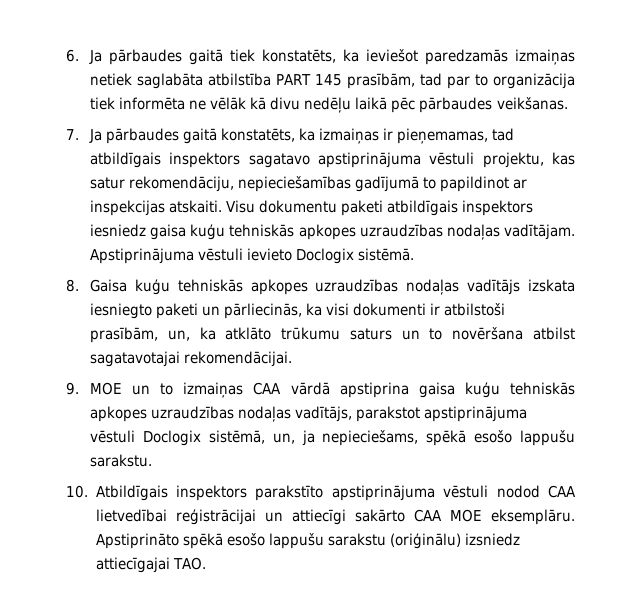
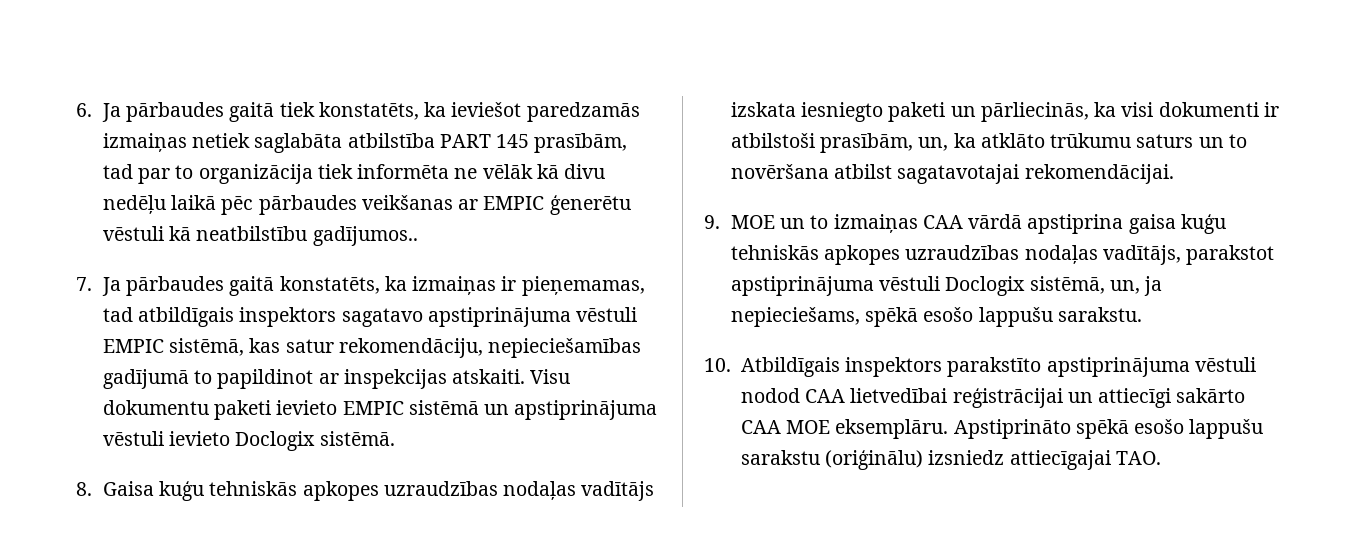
- 6. Ja pārbaudes gaitā tiek konstatēts, ka ieviešot paredzamās izmaiņas netiek saglabāta atbilstība PART 145 prasībām, tad par to organizācija tiek informēta ne vēlāk kā divu nedēļu laikā pēc pārbaudes veikšanas.
+ 6. Ja pārbaudes gaitā tiek konstatēts, ka ieviešot paredzamās izmaiņas netiek saglabāta atbilstība PART 145 prasībām, tad par to organizācija tiek informēta ne vēlāk kā divu nedēļu laikā pēc pārbaudes veikšanas ar EMPIC ģenerētu vēstuli kā neatbilstību gadījumos..
- 7. Ja pārbaudes gaitā konstatēts, ka izmaiņas ir pieņemamas, tad atbildīgais inspektors sagatavo apstiprinājuma vēstuli projektu, kas satur rekomendāciju, nepieciešamības gadījumā to papildinot ar inspekcijas atskaiti.
+ 7. Ja pārbaudes gaitā konstatēts, ka izmaiņas ir pieņemamas, tad atbildīgais inspektors sagatavo apstiprinājuma vēstuli EMPIC sistēmā, kas satur rekomendāciju, nepieciešamības gadījumā to papildinot ar inspekcijas atskaiti.
- Visu dokumentu paketi atbildīgais inspektors iesniedz gaisa kuģu tehniskās apkopes uzraudzības nodaļas vadītājam. Apstiprinājuma vēstuli ievieto Doclogix sistēmā.
+ Visu dokumentu paketi ievieto EMPIC sistēmā un apstiprinājuma vēstuli ievieto Doclogix sistēmā.

